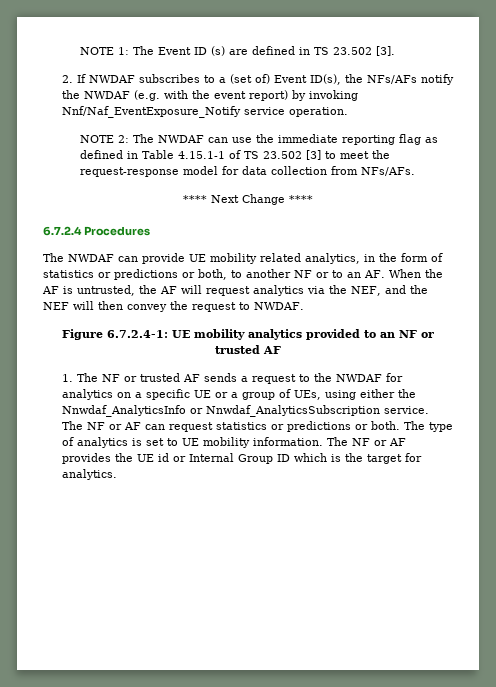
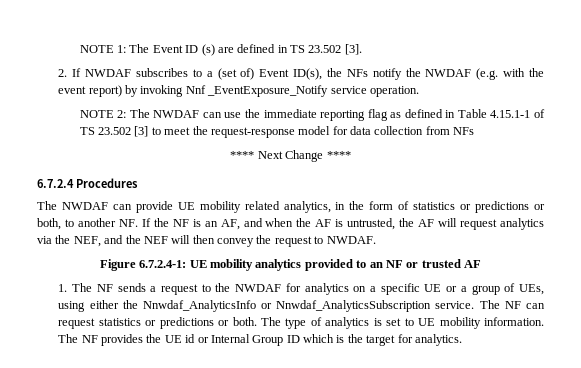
- 2. If NWDAF subscribes to a (set of) Event ID(s), the NFs/AFs notify the NWDAF (e.g. with the event report) by invoking Nnf/Naf_EventExposure_Notify service operation.
+ 2. If NWDAF subscribes to a (set of) Event ID(s), the NFs notify the NWDAF (e.g. with the event report) by invoking Nnf _EventExposure_Notify service operation.
- NOTE 2: The NWDAF can use the immediate reporting flag as defined in Table 4.15.1-1 of TS 23.502 [3] to meet the request-response model for data collection from NFs/AFs.
+ NOTE 2: The NWDAF can use the immediate reporting flag as defined in Table 4.15.1-1 of TS 23.502 [3] to meet the request-response model for data collection from NFs
- The NWDAF can provide UE mobility related analytics, in the form of statistics or predictions or both, to another NF or to an AF. When the AF is untrusted, the AF will request analytics via the NEF, and the NEF will then convey the request to NWDAF.
+ The NWDAF can provide UE mobility related analytics, in the form of statistics or predictions or both, to another NF. If the NF is an AF, and when the AF is untrusted, the AF will request analytics via the NEF, and the NEF will then convey the request to NWDAF.
- 1. The NF or trusted AF sends a request to the NWDAF for analytics on a specific UE or a group of UEs, using either the Nnwdaf_AnalyticsInfo or Nnwdaf_AnalyticsSubscription service.
+ 1. The NF sends a request to the NWDAF for analytics on a specific UE or a group of UEs, using either the Nnwdaf_AnalyticsInfo or Nnwdaf_AnalyticsSubscription service.
- The NF or AF can request statistics or predictions or both.
+ The NF can request statistics or predictions or both.
- The NF or AF provides the UE id or Internal Group ID which is the target for analytics.
+ The NF provides the UE id or Internal Group ID which is the target for analytics.

